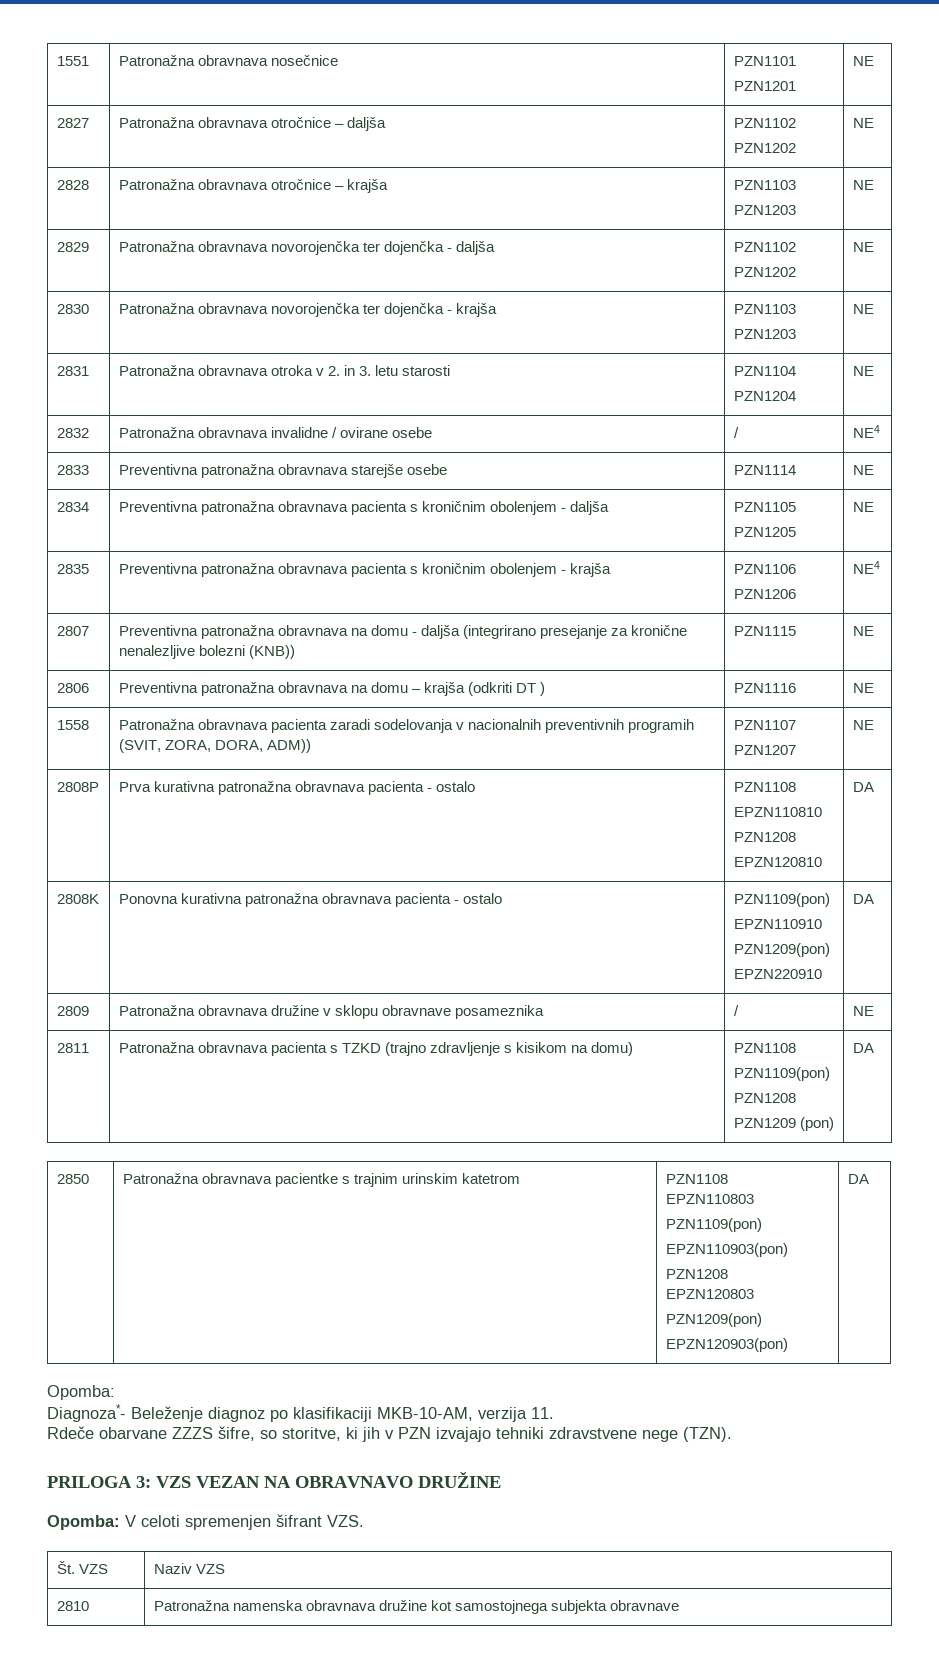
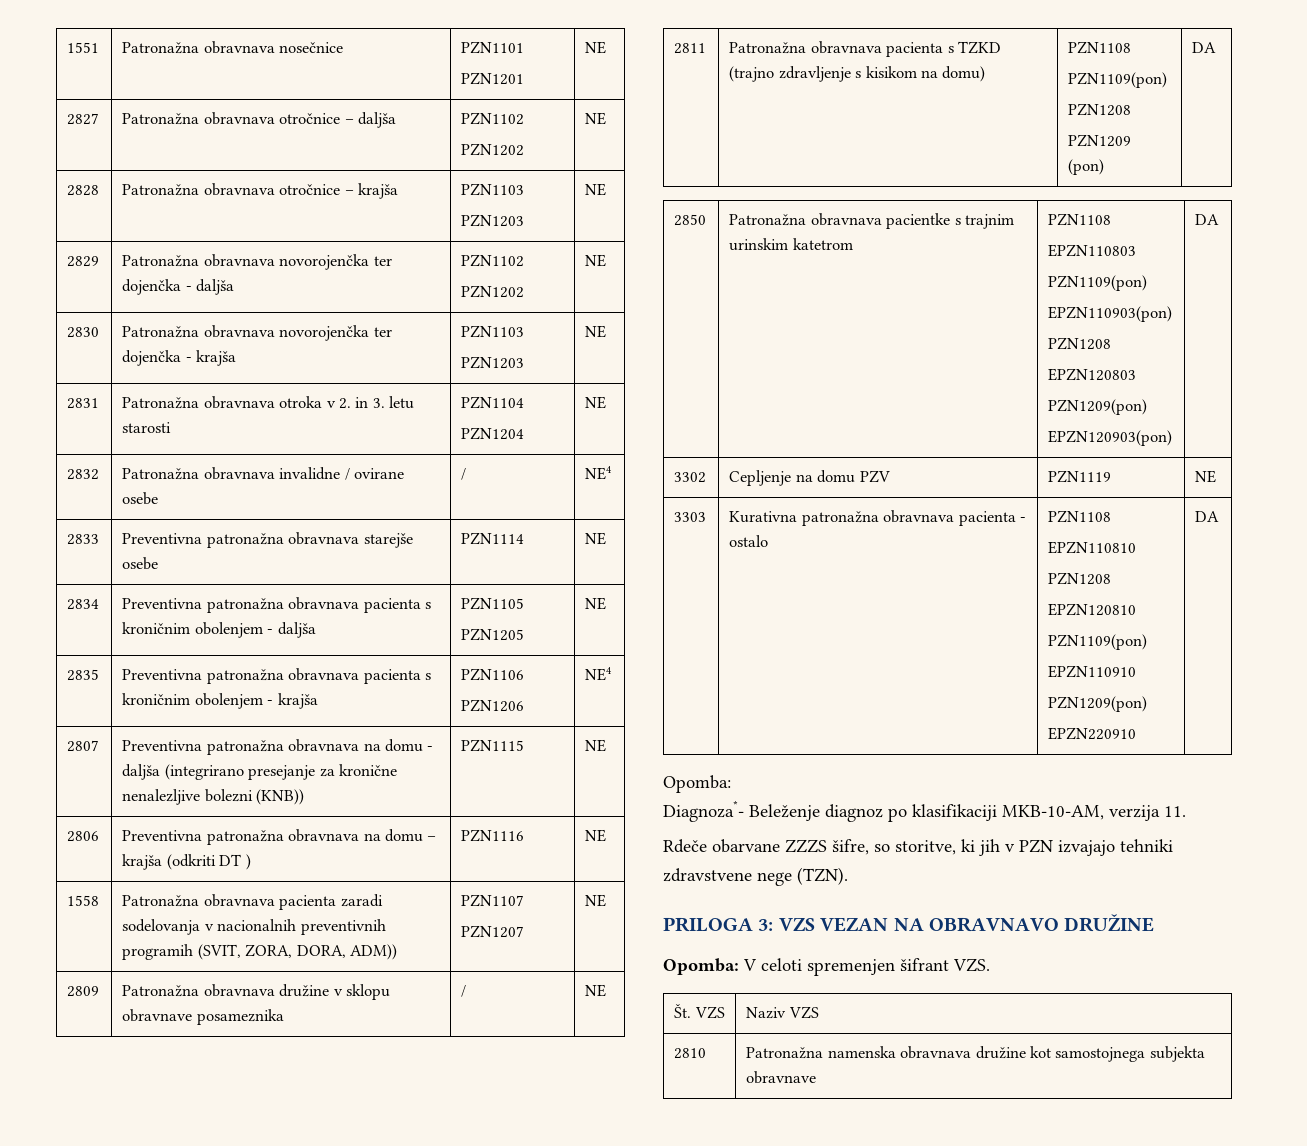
- 2808P | Prva kurativna patronažna obravnava pacienta - ostalo | PZN1108
- EPZN110810
- PZN1208
- EPZN120810 | DA
- 2808K | Ponovna kurativna patronažna obravnava pacienta - ostalo | PZN1109(pon)
- EPZN110910
- PZN1209(pon)
- EPZN220910 | DA
+ 3302 | Cepljenje na domu PZV | PZN1119 | NE
+ 3303 | Kurativna patronažna obravnava pacienta - ostalo | PZN1108
+ EPZN110810
+ PZN1208
+ EPZN120810
+ PZN1109(pon)
+ EPZN110910
+ PZN1209(pon)
+ EPZN220910 | DA

